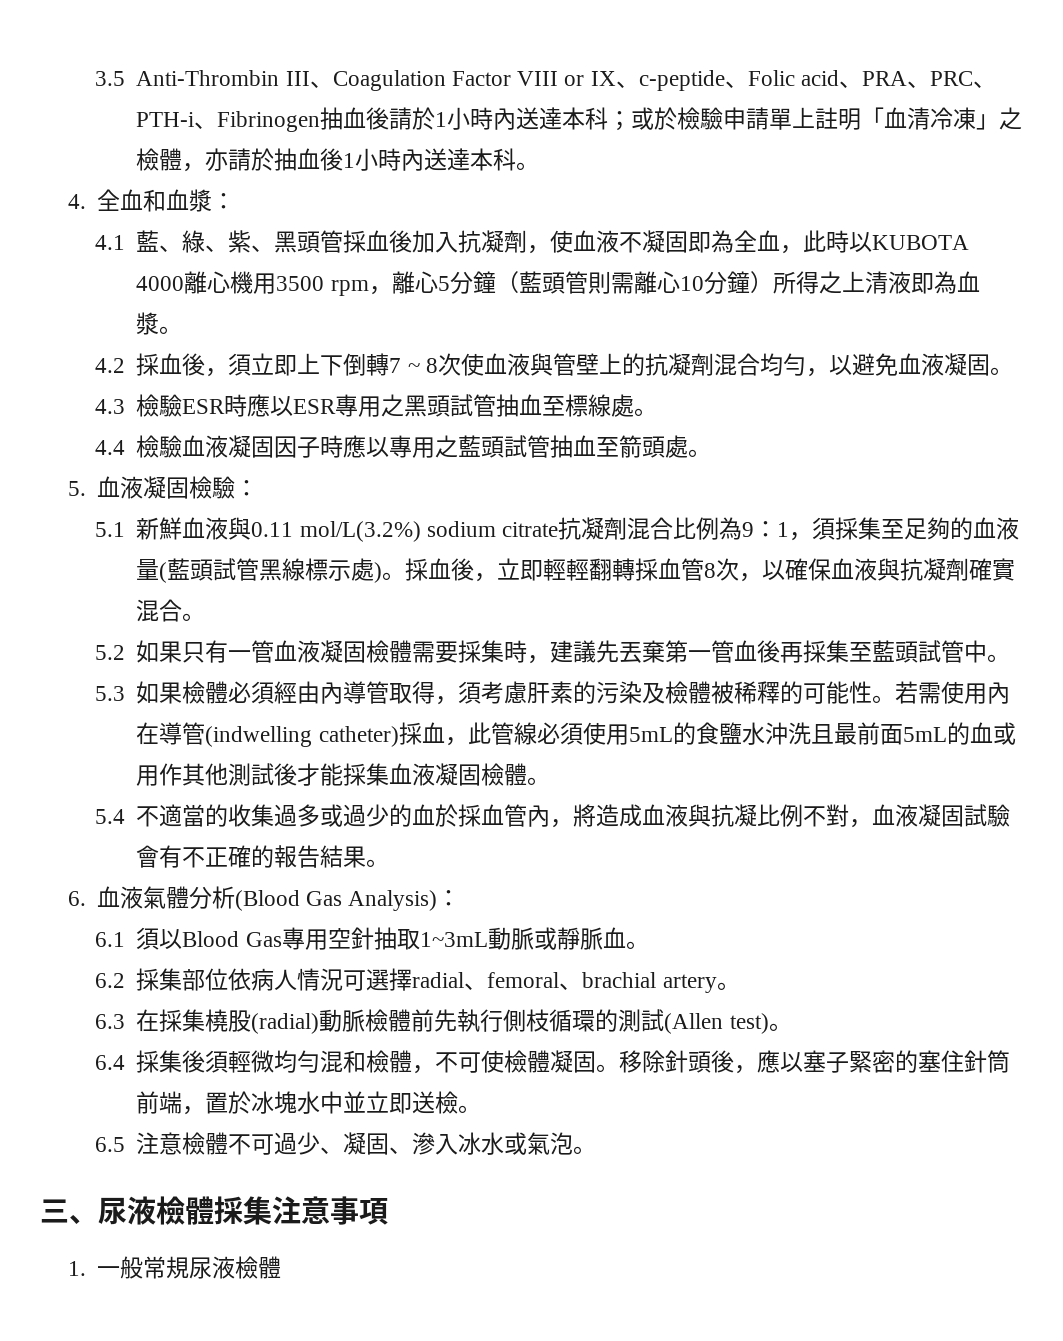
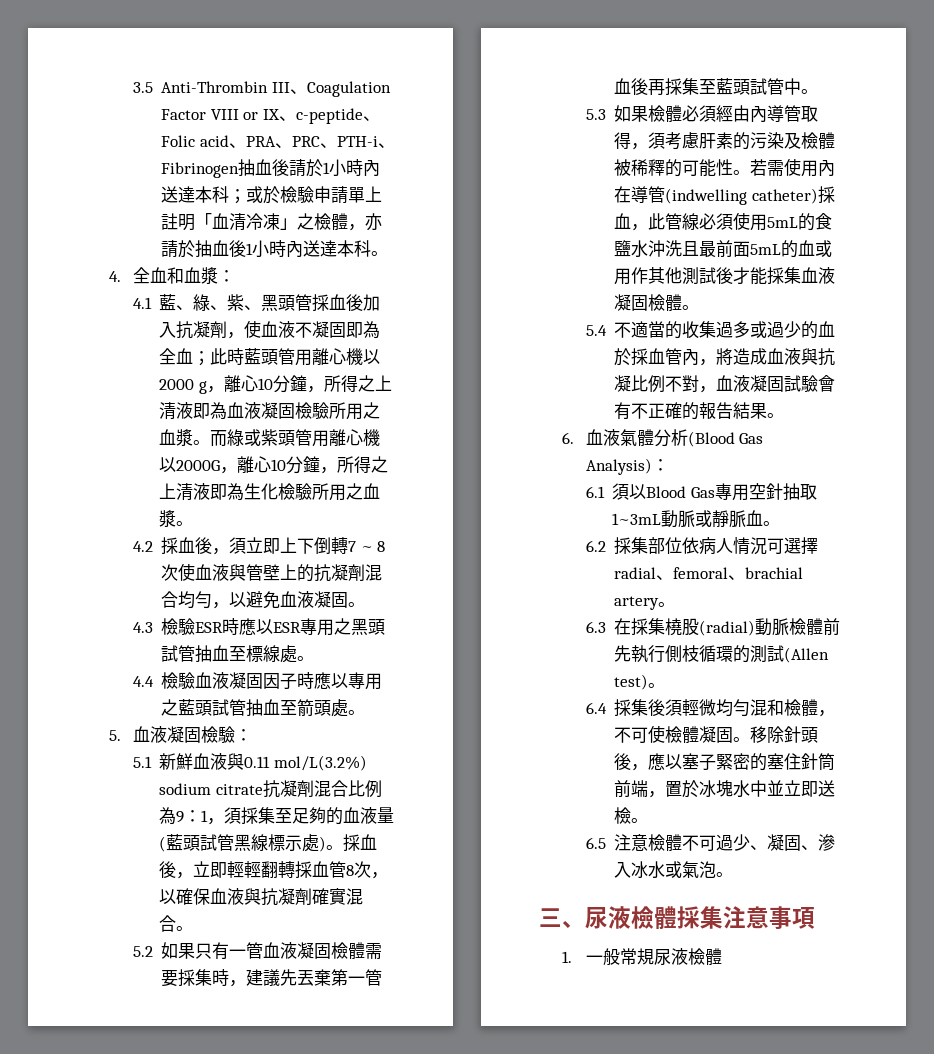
- 4.1藍、綠、紫、黑頭管採血後加入抗凝劑，使血液不凝固即為全血，此時以KUBOTA 4000離心機用3500 rpm，離心5分鐘（藍頭管則需離心10分鐘）所得之上清液即為血漿。
+ 4.1藍、綠、紫、黑頭管採血後加入抗凝劑，使血液不凝固即為全血；此時藍頭管用離心機以2000 g，離心10分鐘，所得之上清液即為血液凝固檢驗所用之血漿。而綠或紫頭管用離心機以2000G，離心10分鐘，所得之上清液即為生化檢驗所用之血漿。

